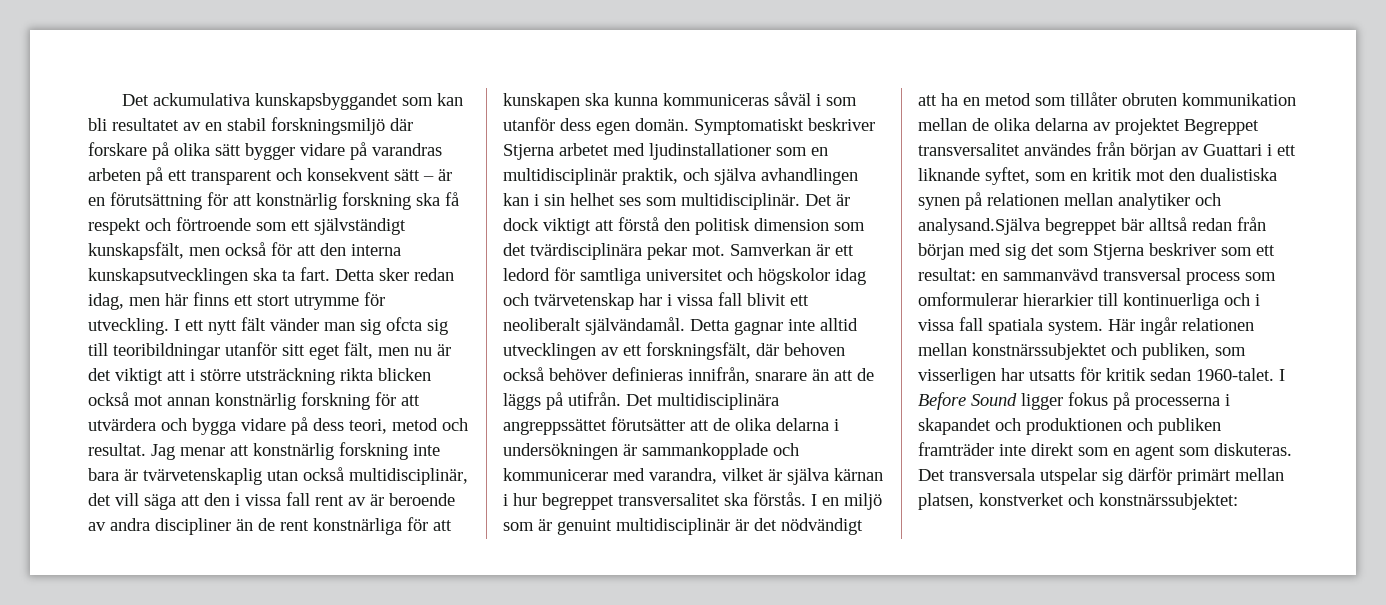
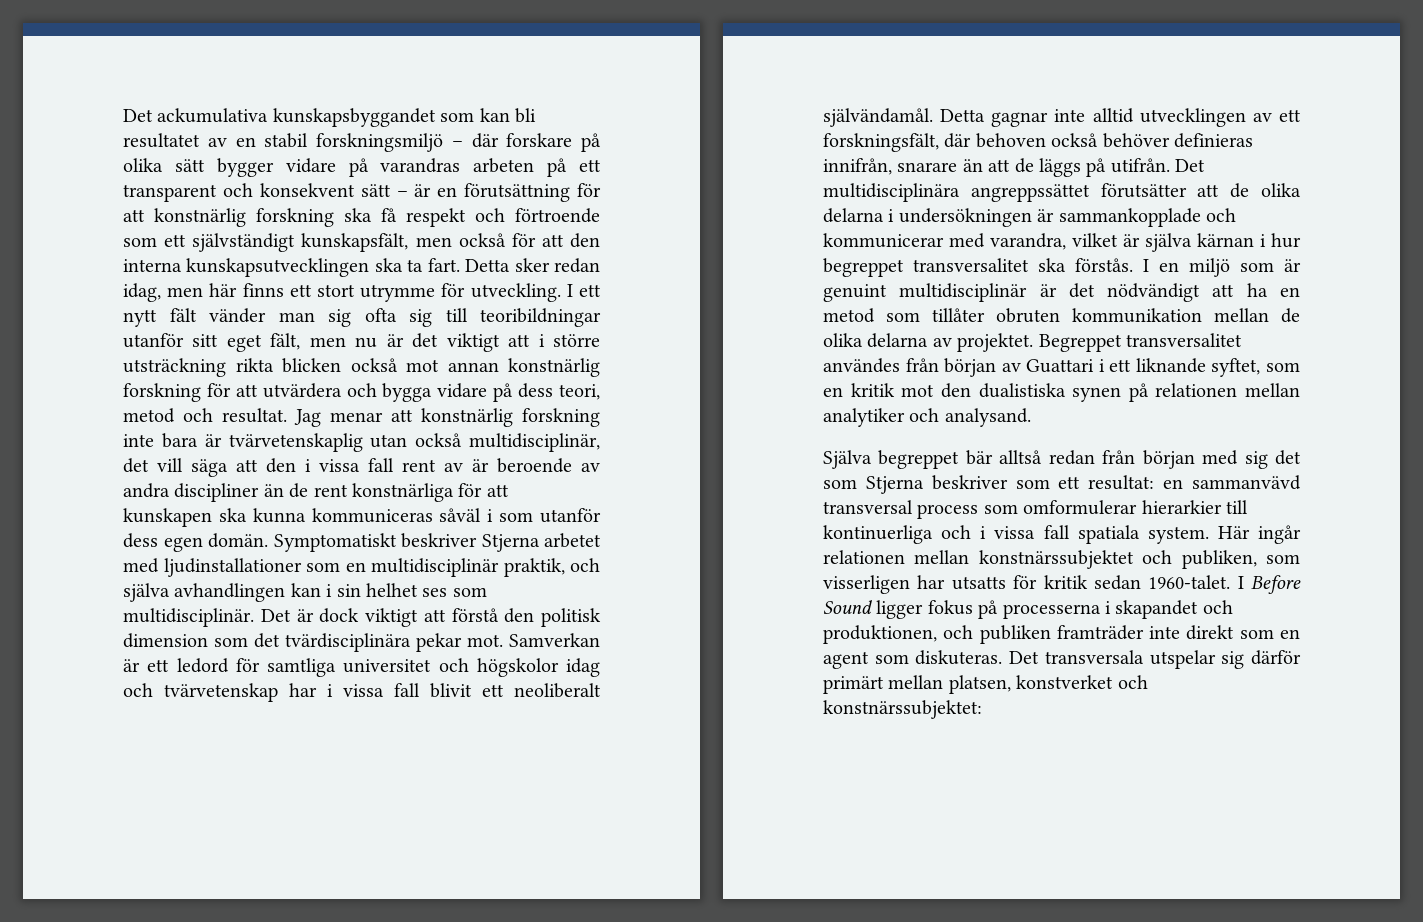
- Det ackumulativa kunskapsbyggandet som kan bli resultatet av en stabil forskningsmiljö där forskare på olika sätt bygger vidare på varandras arbeten på ett transparent och konsekvent sätt – är en förutsättning för att konstnärlig forskning ska få respekt och förtroende som ett självständigt kunskapsfält, men också för att den interna kunskapsutvecklingen ska ta fart.
+ Det ackumulativa kunskapsbyggandet som kan bli resultatet av en stabil forskningsmiljö – där forskare på olika sätt bygger vidare på varandras arbeten på ett transparent och konsekvent sätt – är en förutsättning för att konstnärlig forskning ska få respekt och förtroende som ett självständigt kunskapsfält, men också för att den interna kunskapsutvecklingen ska ta fart.
- I ett nytt fält vänder man sig ofcta sig till teoribildningar utanför sitt eget fält, men nu är det viktigt att i större utsträckning rikta blicken också mot annan konstnärlig forskning för att utvärdera och bygga vidare på dess teori, metod och resultat.
+ I ett nytt fält vänder man sig ofta sig till teoribildningar utanför sitt eget fält, men nu är det viktigt att i större utsträckning rikta blicken också mot annan konstnärlig forskning för att utvärdera och bygga vidare på dess teori, metod och resultat.
- I en miljö som är genuint multidisciplinär är det nödvändigt att ha en metod som tillåter obruten kommunikation mellan de olika delarna av projektet Begreppet transversalitet användes från början av Guattari i ett liknande syftet, som en kritik mot den dualistiska synen på relationen mellan analytiker och analysand.Själva begreppet bär alltså redan från början med sig det som Stjerna beskriver som ett resultat:
+ I en miljö som är genuint multidisciplinär är det nödvändigt att ha en metod som tillåter obruten kommunikation mellan de olika delarna av projektet. Begreppet transversalitet användes från början av Guattari i ett liknande syftet, som en kritik mot den dualistiska synen på relationen mellan analytiker och analysand.
+ Själva begreppet bär alltså redan från början med sig det som Stjerna beskriver som ett resultat:
- I Before Sound ligger fokus på processerna i skapandet och produktionen och publiken framträder inte direkt som en agent som diskuteras.
+ I Before Sound ligger fokus på processerna i skapandet och produktionen, och publiken framträder inte direkt som en agent som diskuteras.

